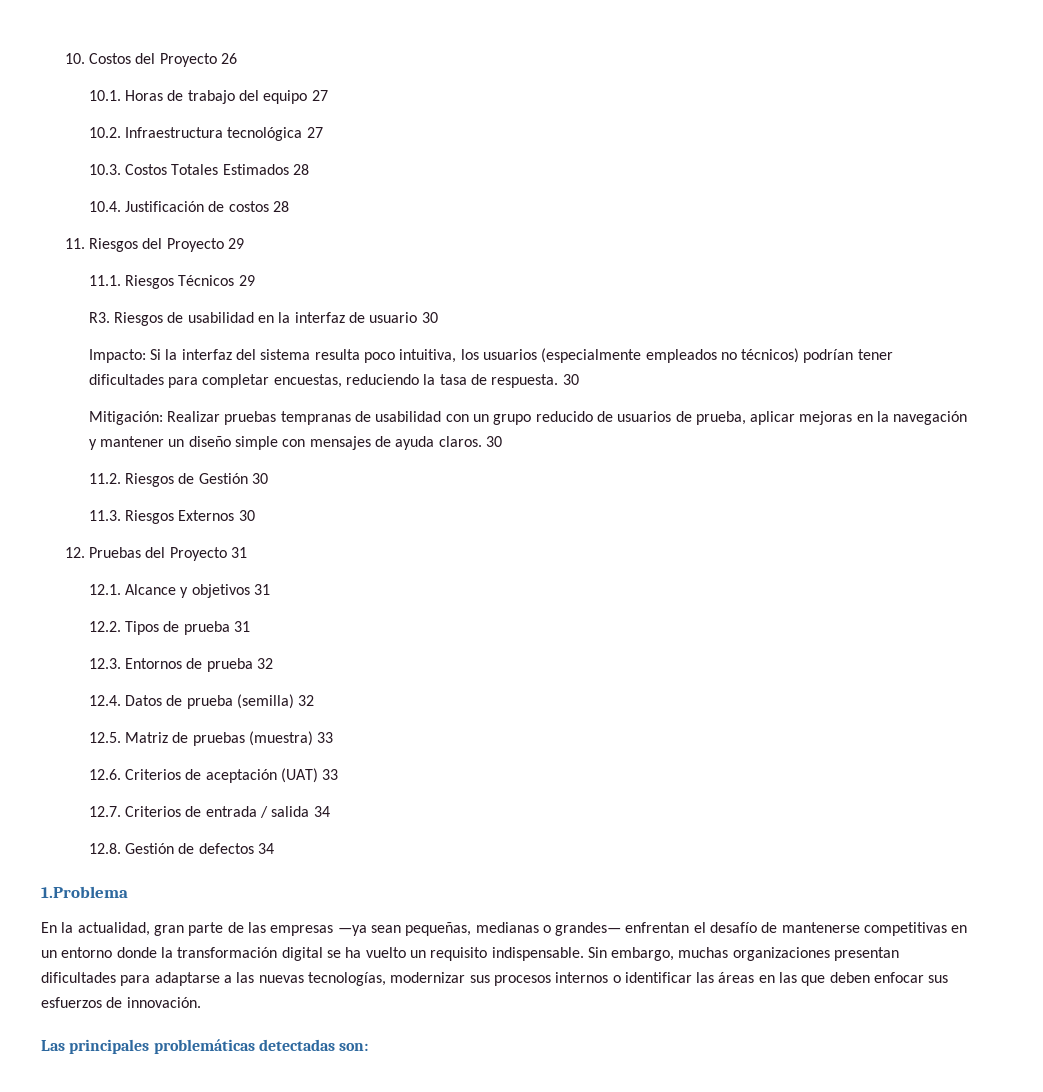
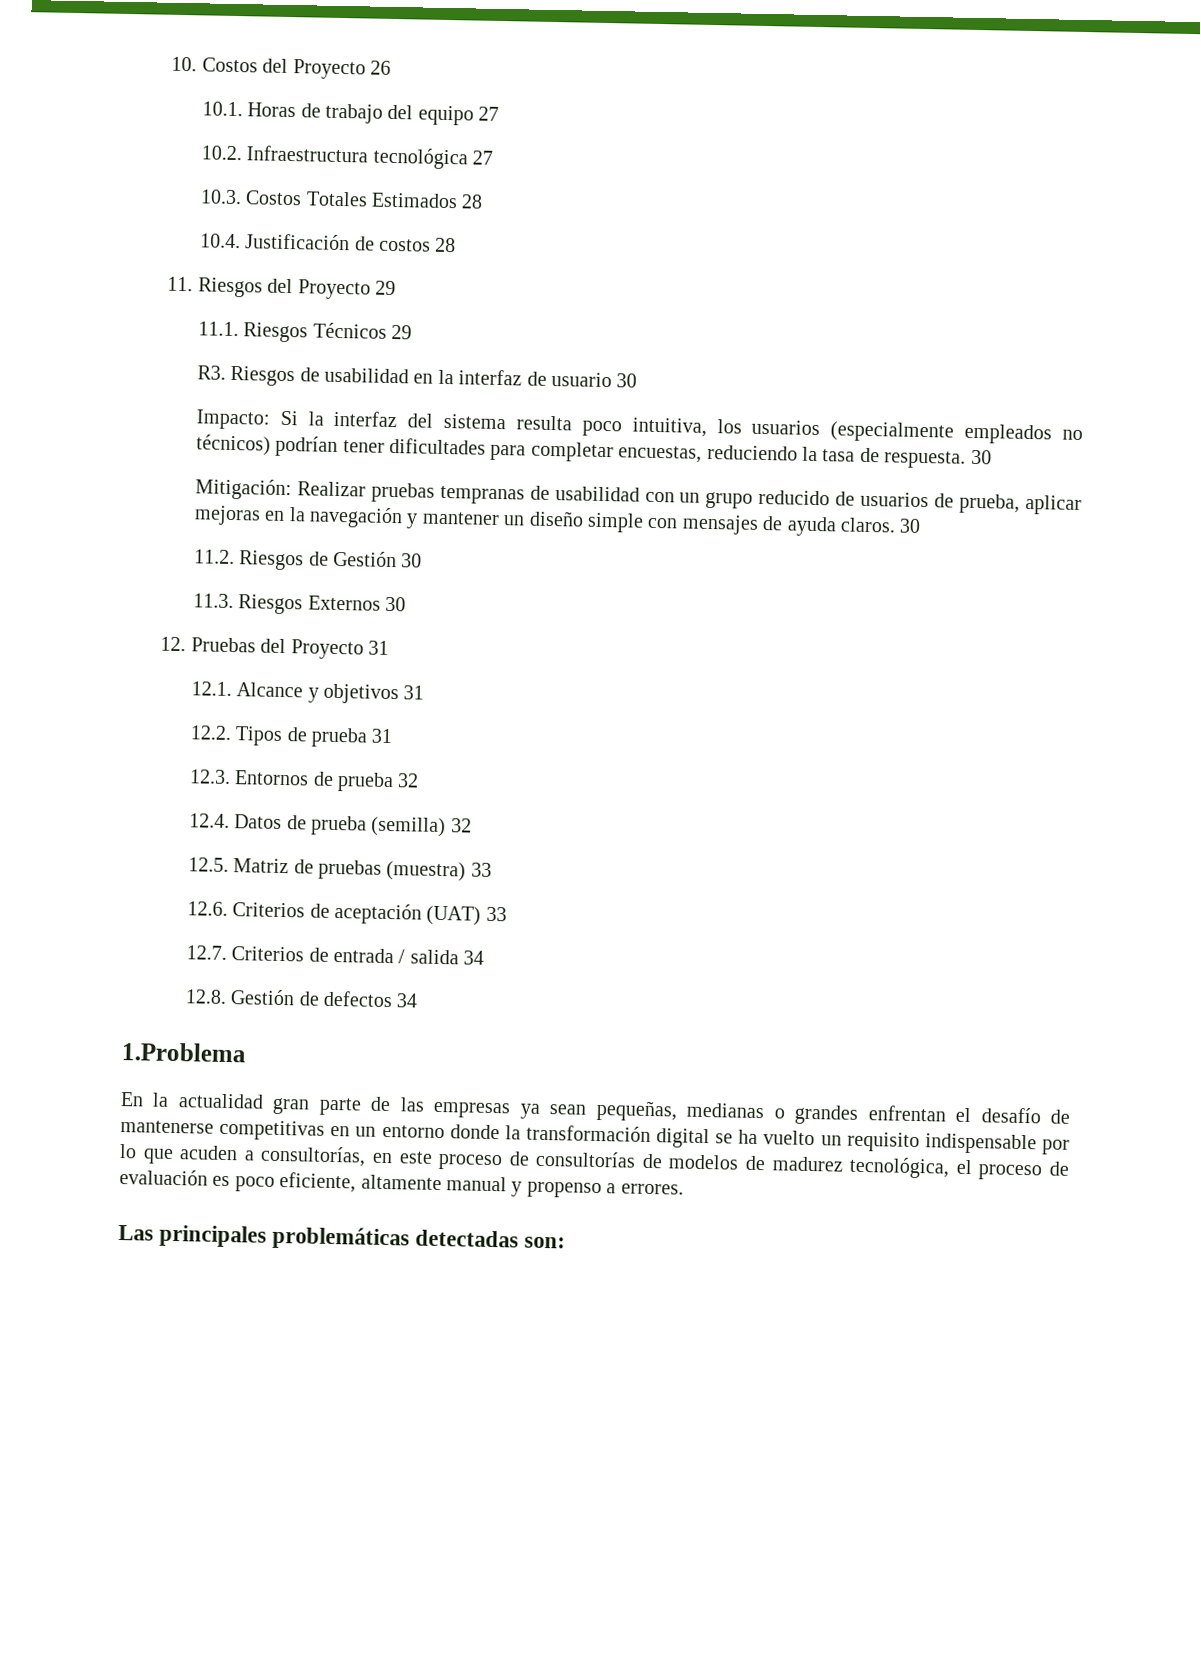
- En la actualidad, gran parte de las empresas —ya sean pequeñas, medianas o grandes— enfrentan el desafío de mantenerse competitivas en un entorno donde la transformación digital se ha vuelto un requisito indispensable. Sin embargo, muchas organizaciones presentan dificultades para adaptarse a las nuevas tecnologías, modernizar sus procesos internos o identificar las áreas en las que deben enfocar sus esfuerzos de innovación.
+ En la actualidad gran parte de las empresas ya sean pequeñas, medianas o grandes enfrentan el desafío de mantenerse competitivas en un entorno donde la transformación digital se ha vuelto un requisito indispensable por lo que acuden a consultorías, en este proceso de consultorías de modelos de madurez tecnológica, el proceso de evaluación es poco eficiente, altamente manual y propenso a errores.

